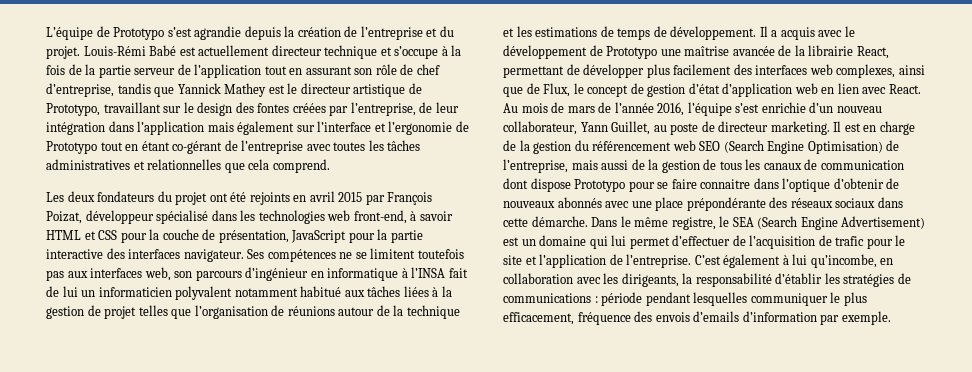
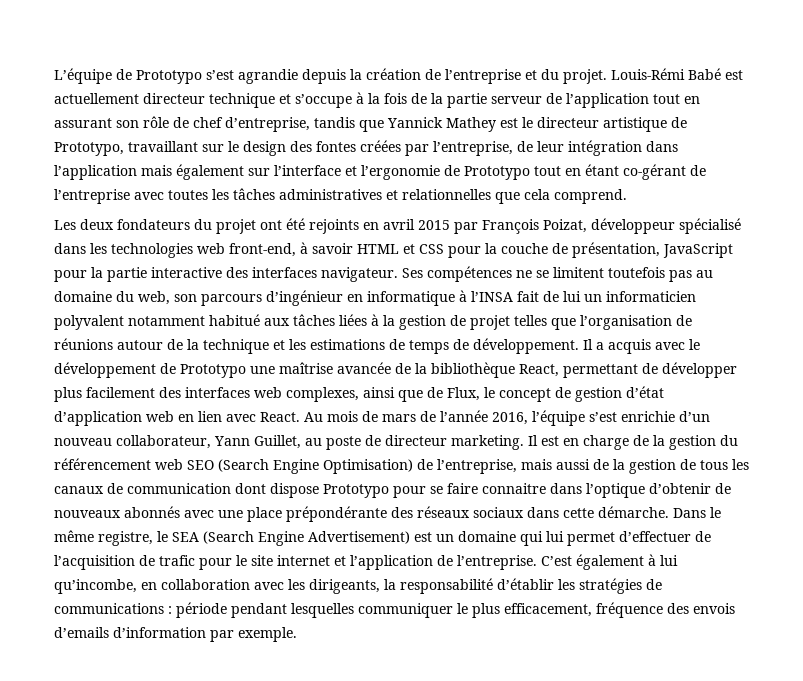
- Ses compétences ne se limitent toutefois pas aux interfaces web, son parcours d’ingénieur en informatique à l’INSA fait de lui un informaticien polyvalent notamment habitué aux tâches liées à la gestion de projet telles que l’organisation de réunions autour de la technique et les estimations de temps de développement.
+ Ses compétences ne se limitent toutefois pas au domaine du web, son parcours d’ingénieur en informatique à l’INSA fait de lui un informaticien polyvalent notamment habitué aux tâches liées à la gestion de projet telles que l’organisation de réunions autour de la technique et les estimations de temps de développement.
- Il a acquis avec le développement de Prototypo une maîtrise avancée de la librairie React, permettant de développer plus facilement des interfaces web complexes, ainsi que de Flux, le concept de gestion d’état d’application web en lien avec React.
+ Il a acquis avec le développement de Prototypo une maîtrise avancée de la bibliothèque React, permettant de développer plus facilement des interfaces web complexes, ainsi que de Flux, le concept de gestion d’état d’application web en lien avec React.
- Dans le même registre, le SEA (Search Engine Advertisement) est un domaine qui lui permet d’effectuer de l’acquisition de trafic pour le site et l’application de l’entreprise.
+ Dans le même registre, le SEA (Search Engine Advertisement) est un domaine qui lui permet d’effectuer de l’acquisition de trafic pour le site internet et l’application de l’entreprise.

